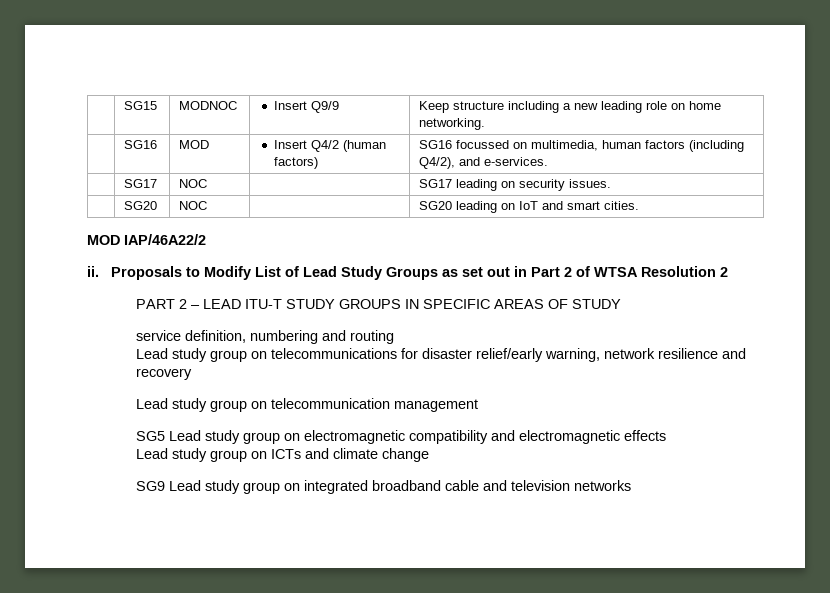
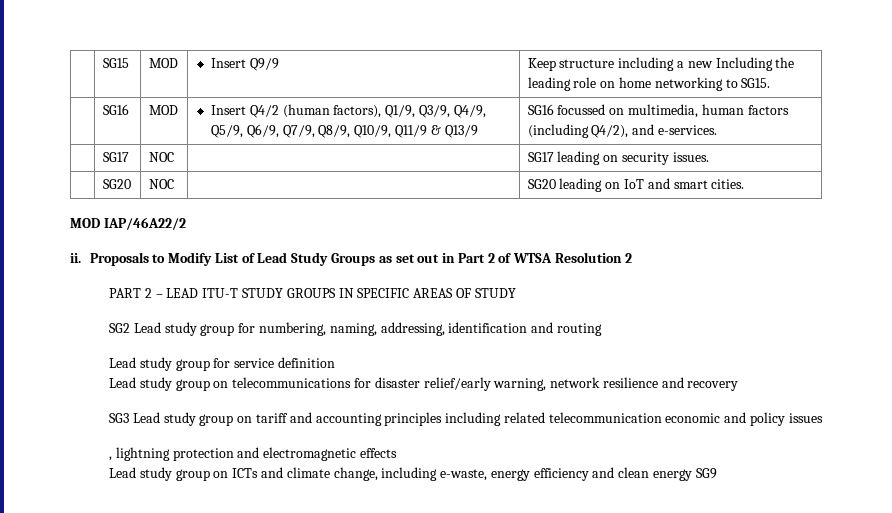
- | SG15 | MODNOC | Insert Q9/9 | Keep structure including a new leading role on home networking.
+ | SG15 | MOD | Insert Q9/9 | Keep structure including a new Including the leading role on home networking to SG15.
- | SG16 | MOD | Insert Q4/2 (human factors) | SG16 focussed on multimedia, human factors (including Q4/2), and e-services.
+ | SG16 | MOD | Insert Q4/2 (human factors), Q1/9, Q3/9, Q4/9, Q5/9, Q6/9, Q7/9, Q8/9, Q10/9, Q11/9 & Q13/9 | SG16 focussed on multimedia, human factors (including Q4/2), and e-services.
- service definition, numbering and routing
+ SG2 Lead study group for numbering, naming, addressing, identification and routing
+ Lead study group for service definition
- Lead study group on telecommunication management
- SG5 Lead study group on electromagnetic compatibility and electromagnetic effects
+ SG3 Lead study group on tariff and accounting principles including related telecommunication economic and policy issues
+ , lightning protection and electromagnetic effects
- Lead study group on ICTs and climate change
- SG9 Lead study group on integrated broadband cable and television networks
+ Lead study group on ICTs and climate change, including e-waste, energy efficiency and clean energy SG9

